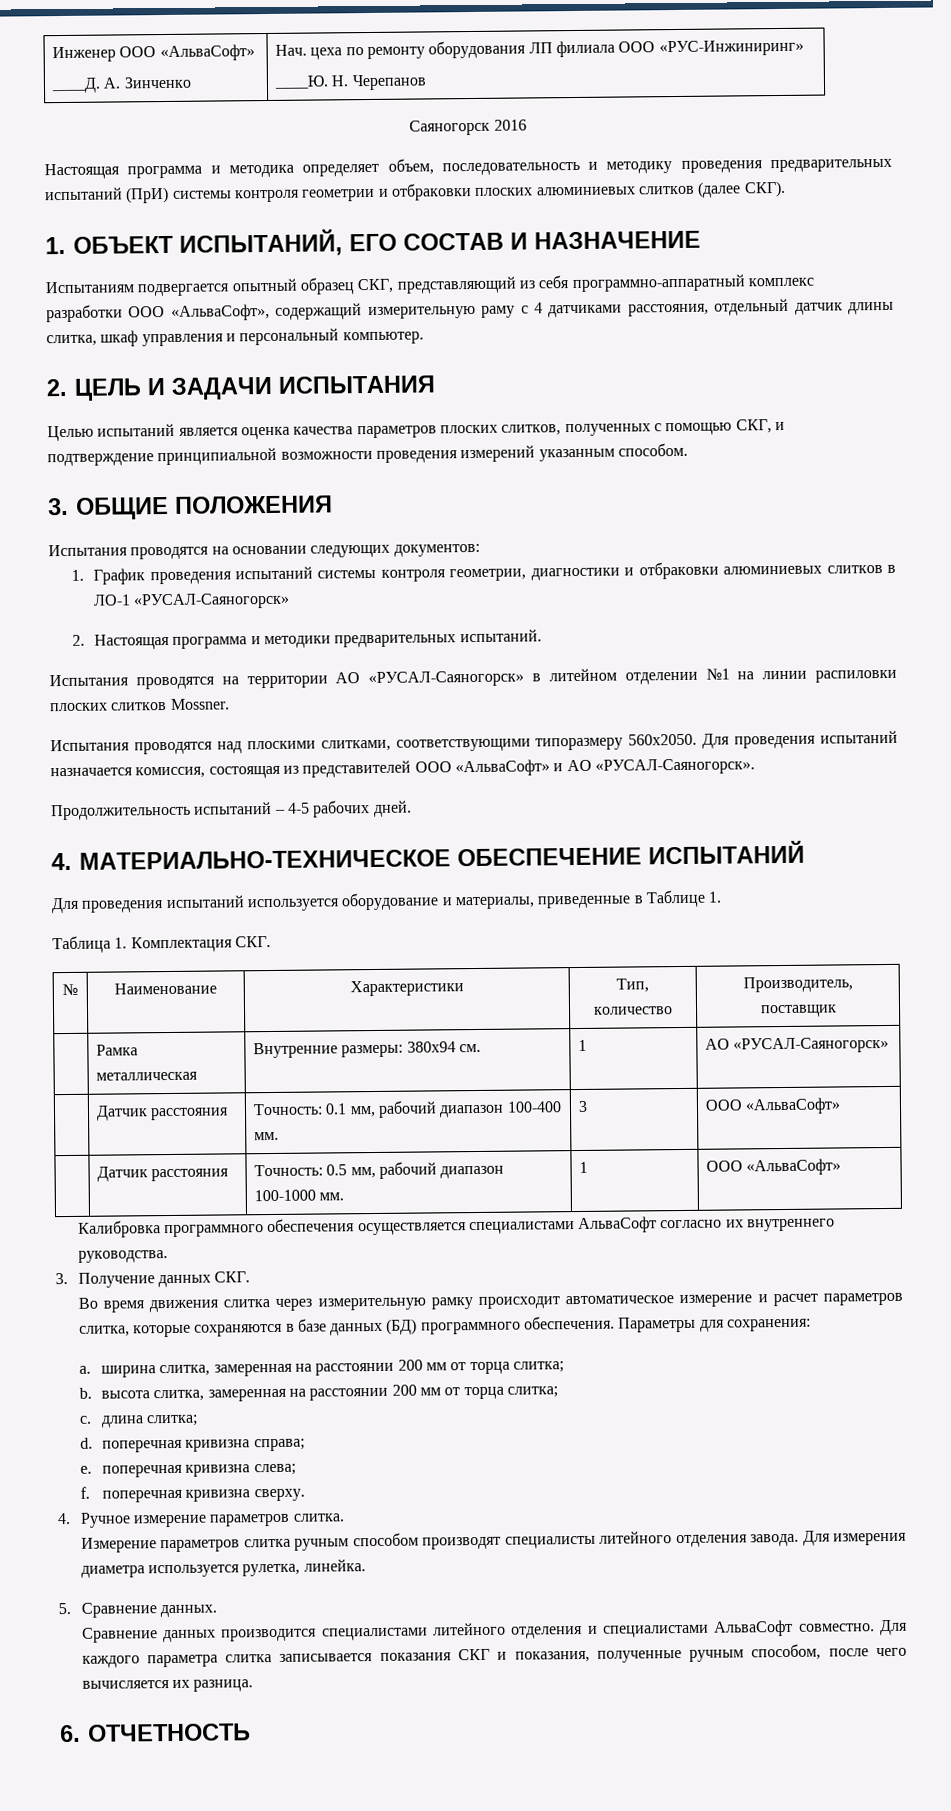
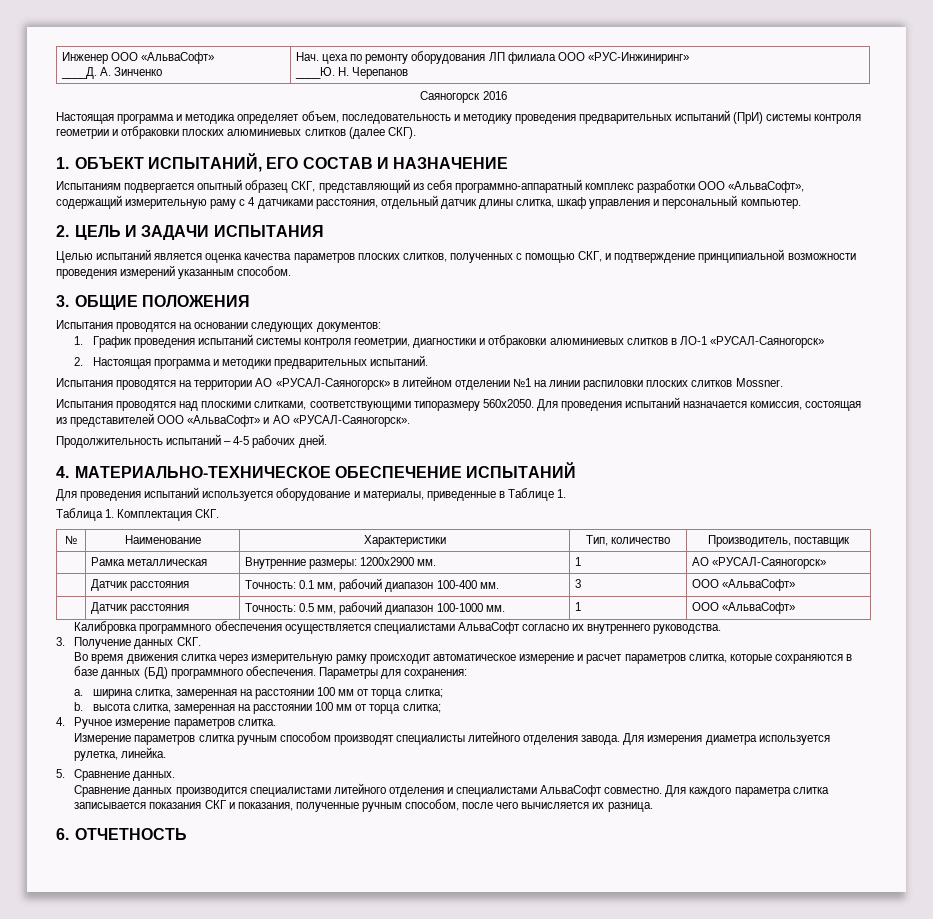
- | Рамка металлическая | Внутренние размеры: 380х94 см. | 1 | АО «РУСАЛ-Саяногорск»
+ | Рамка металлическая | Внутренние размеры: 1200х2900 мм. | 1 | АО «РУСАЛ-Саяногорск»
- a. ширина слитка, замеренная на расстоянии 200 мм от торца слитка;
+ a. ширина слитка, замеренная на расстоянии 100 мм от торца слитка;
- b. высота слитка, замеренная на расстоянии 200 мм от торца слитка;
- c. длина слитка;
- d. поперечная кривизна справа;
- e. поперечная кривизна слева;
- f. поперечная кривизна сверху.
+ b. высота слитка, замеренная на расстоянии 100 мм от торца слитка;

